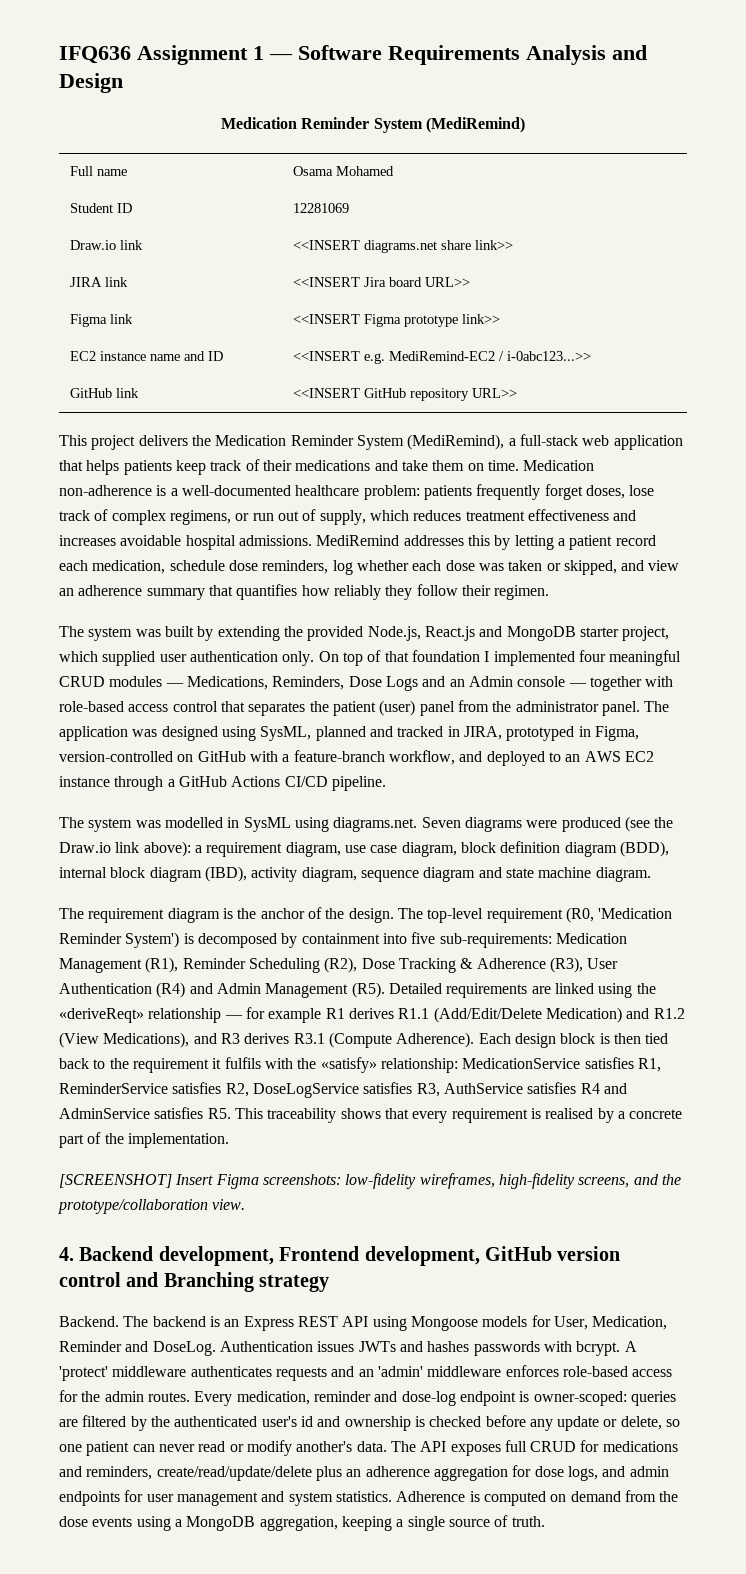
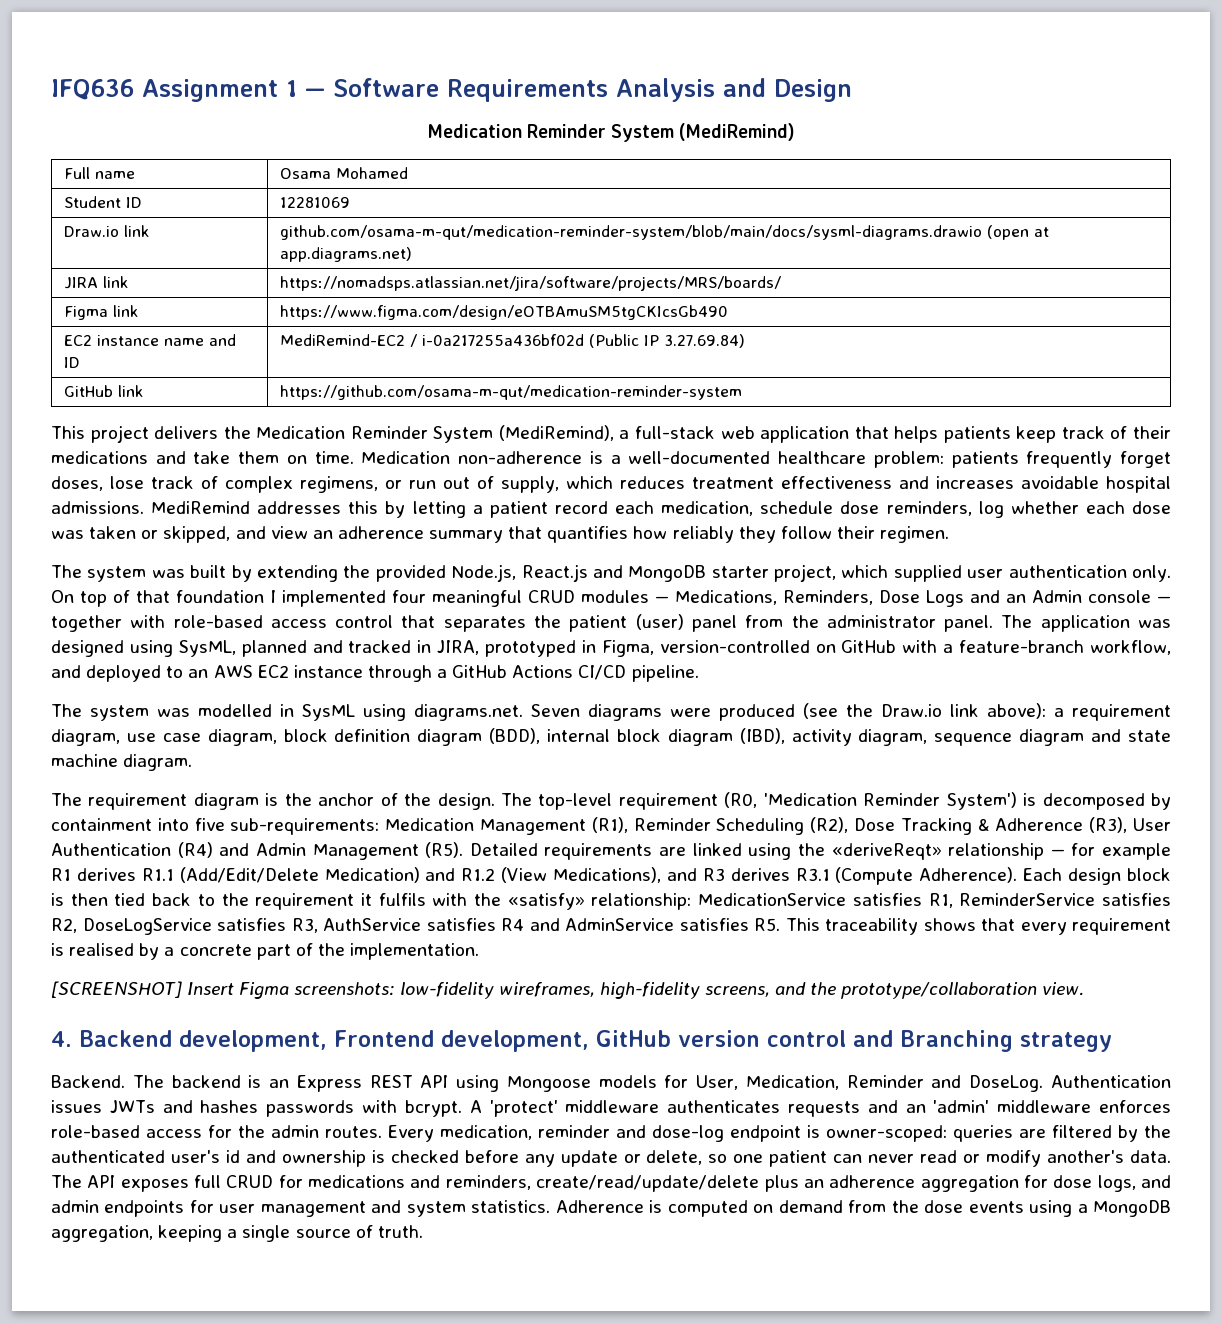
- Draw.io link | <<INSERT diagrams.net share link>>
- JIRA link | <<INSERT Jira board URL>>
- Figma link | <<INSERT Figma prototype link>>
+ Draw.io link | github.com/osama-m-qut/medication-reminder-system/blob/main/docs/sysml-diagrams.drawio (open at app.diagrams.net)
+ JIRA link | https://nomadsps.atlassian.net/jira/software/projects/MRS/boards/
+ Figma link | https://www.figma.com/design/eOTBAmuSM5tgCKIcsGb490
- EC2 instance name and ID | <<INSERT e.g. MediRemind-EC2 / i-0abc123...>>
- GitHub link | <<INSERT GitHub repository URL>>
+ EC2 instance name and ID | MediRemind-EC2 / i-0a217255a436bf02d (Public IP 3.27.69.84)
+ GitHub link | https://github.com/osama-m-qut/medication-reminder-system

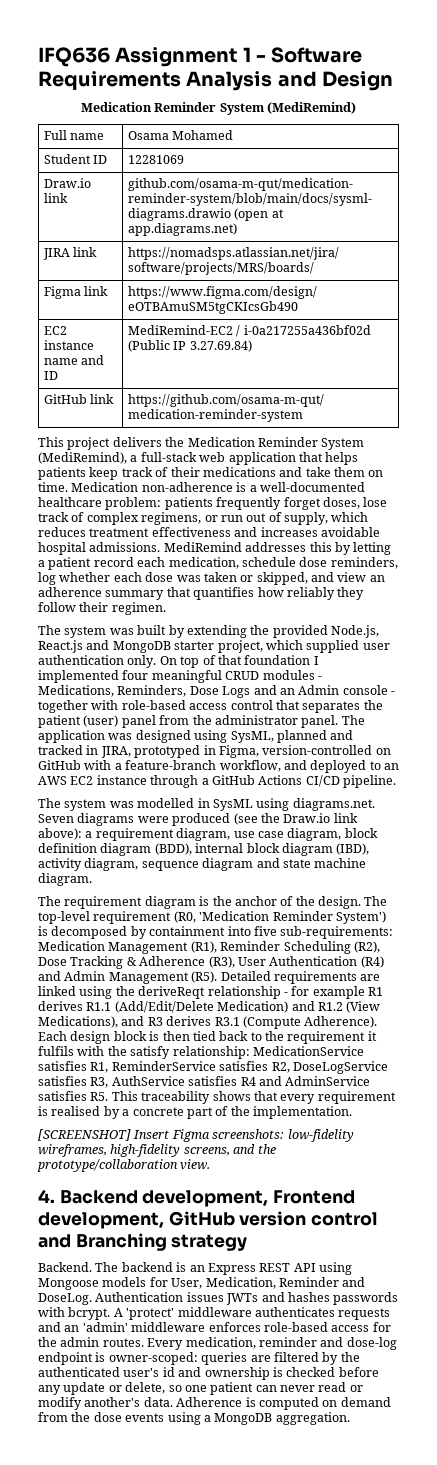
- IFQ636 Assignment 1 — Software Requirements Analysis and Design
+ IFQ636 Assignment 1 - Software Requirements Analysis and Design
- On top of that foundation I implemented four meaningful CRUD modules — Medications, Reminders, Dose Logs and an Admin console — together with role-based access control that separates the patient (user) panel from the administrator panel.
+ On top of that foundation I implemented four meaningful CRUD modules - Medications, Reminders, Dose Logs and an Admin console - together with role-based access control that separates the patient (user) panel from the administrator panel.
- The top-level requirement (R0, 'Medication Reminder System') is decomposed by containment into five sub-requirements: Medication Management (R1), Reminder Scheduling (R2), Dose Tracking & Adherence (R3), User Authentication (R4) and Admin Management (R5). Detailed requirements are linked using the «deriveReqt» relationship — for example R1 derives R1.1 (Add/Edit/Delete Medication) and R1.2 (View Medications), and R3 derives R3.1 (Compute Adherence).
+ The top-level requirement (R0, 'Medication Reminder System') is decomposed by containment into five sub-requirements: Medication Management (R1), Reminder Scheduling (R2), Dose Tracking & Adherence (R3), User Authentication (R4) and Admin Management (R5). Detailed requirements are linked using the deriveReqt relationship - for example R1 derives R1.1 (Add/Edit/Delete Medication) and R1.2 (View Medications), and R3 derives R3.1 (Compute Adherence).
- Each design block is then tied back to the requirement it fulfils with the «satisfy» relationship: MedicationService satisfies R1, ReminderService satisfies R2, DoseLogService satisfies R3, AuthService satisfies R4 and AdminService satisfies R5. This traceability shows that every requirement is realised by a concrete part of the implementation.
+ Each design block is then tied back to the requirement it fulfils with the satisfy relationship: MedicationService satisfies R1, ReminderService satisfies R2, DoseLogService satisfies R3, AuthService satisfies R4 and AdminService satisfies R5. This traceability shows that every requirement is realised by a concrete part of the implementation.
- The API exposes full CRUD for medications and reminders, create/read/update/delete plus an adherence aggregation for dose logs, and admin endpoints for user management and system statistics.
- Adherence is computed on demand from the dose events using a MongoDB aggregation, keeping a single source of truth.
+ Adherence is computed on demand from the dose events using a MongoDB aggregation.

